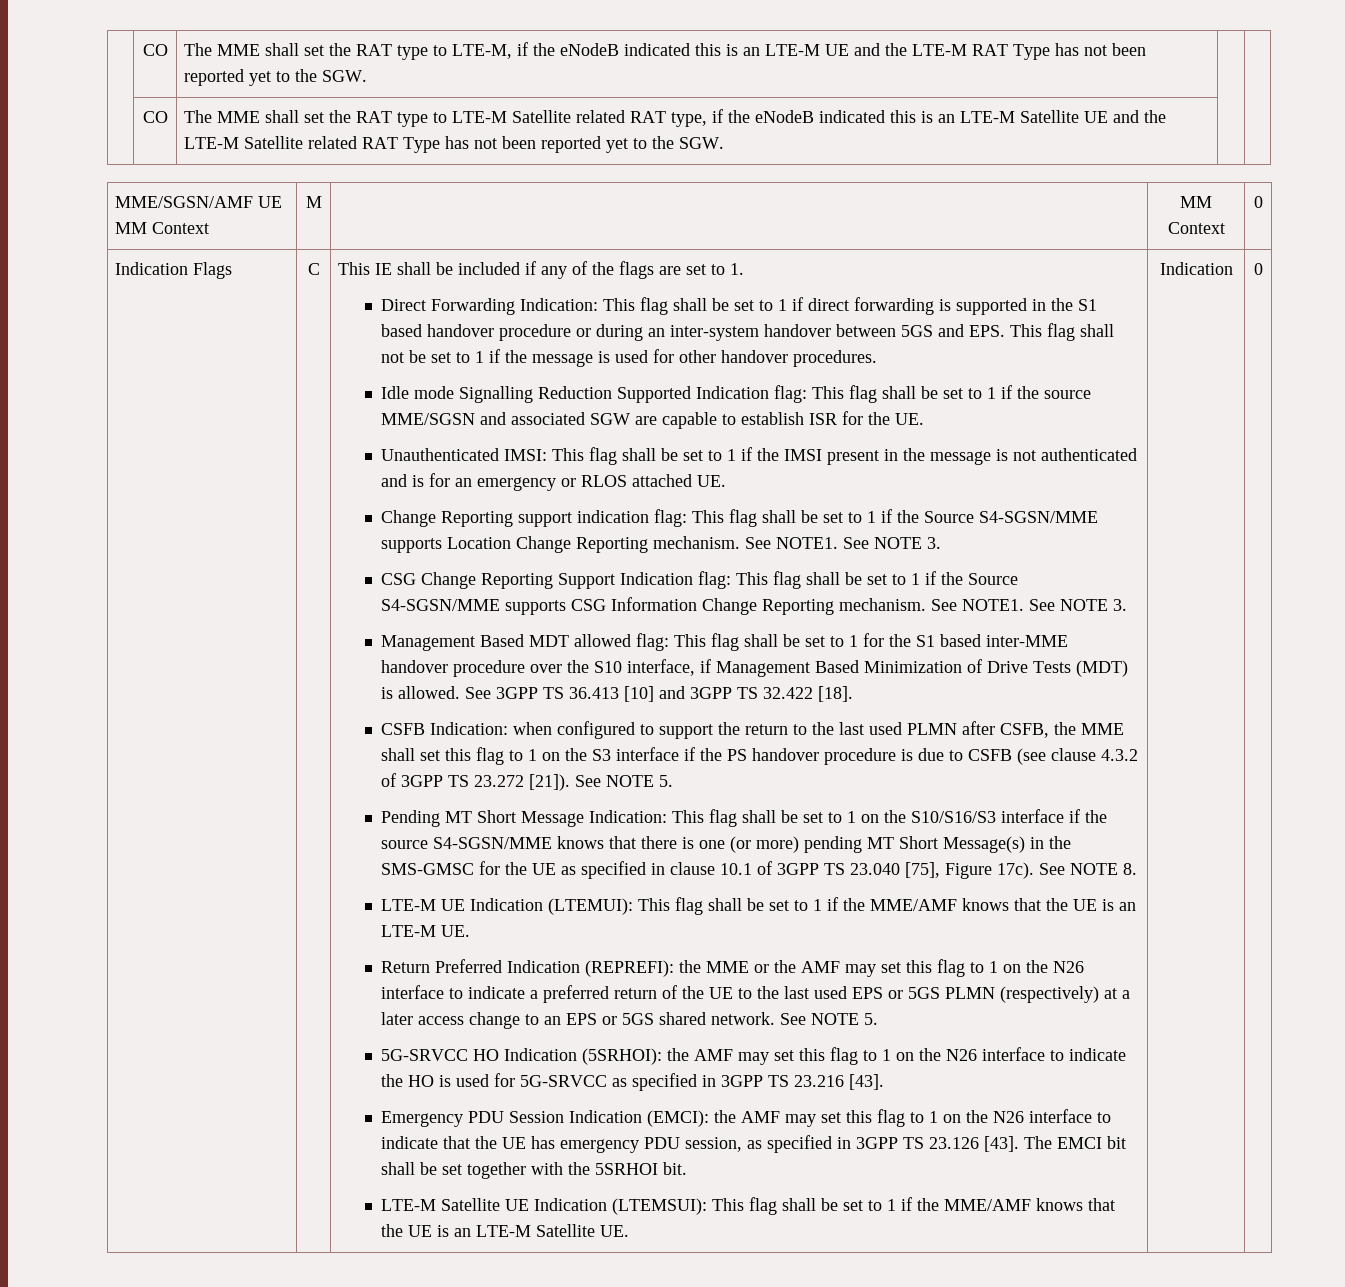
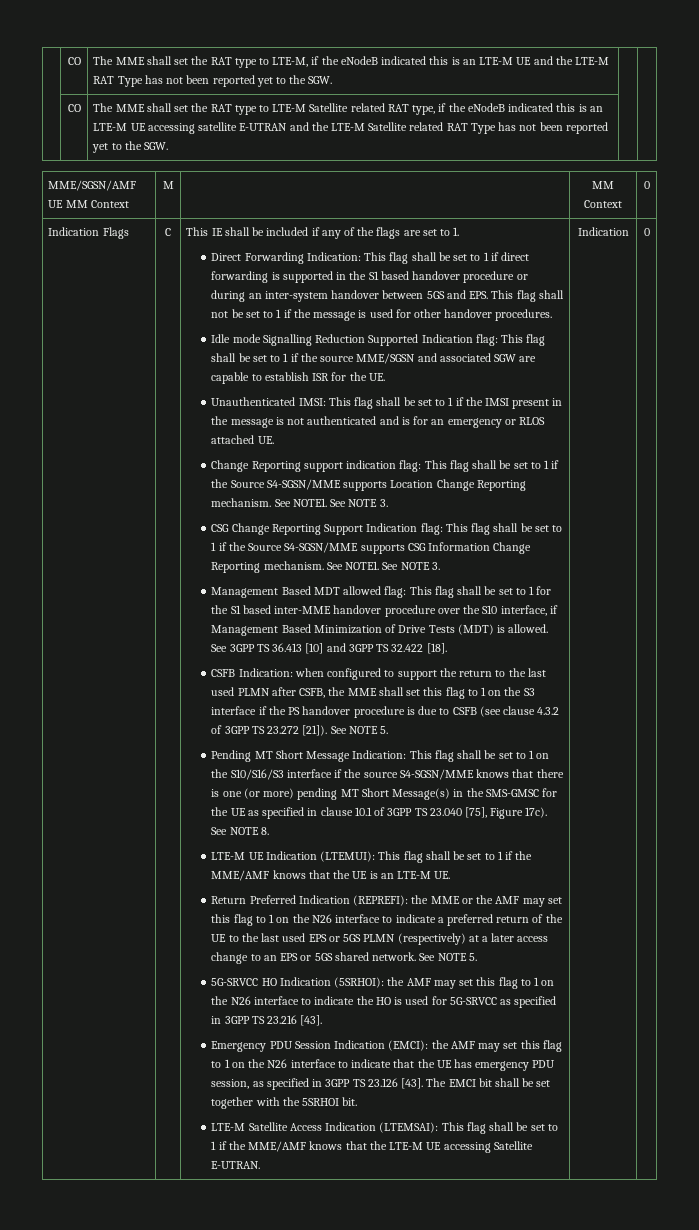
- The MME shall set the RAT type to LTE-M Satellite related RAT type, if the eNodeB indicated this is an LTE-M Satellite UE and the LTE-M Satellite related RAT Type has not been reported yet to the SGW.
+ The MME shall set the RAT type to LTE-M Satellite related RAT type, if the eNodeB indicated this is an LTE-M UE accessing satellite E-UTRAN and the LTE-M Satellite related RAT Type has not been reported yet to the SGW.
- LTE-M Satellite UE Indication (LTEMSUI): This flag shall be set to 1 if the MME/AMF knows that the UE is an LTE-M Satellite UE.
+ LTE-M Satellite Access Indication (LTEMSAI): This flag shall be set to 1 if the MME/AMF knows that the LTE-M UE accessing Satellite E-UTRAN.

